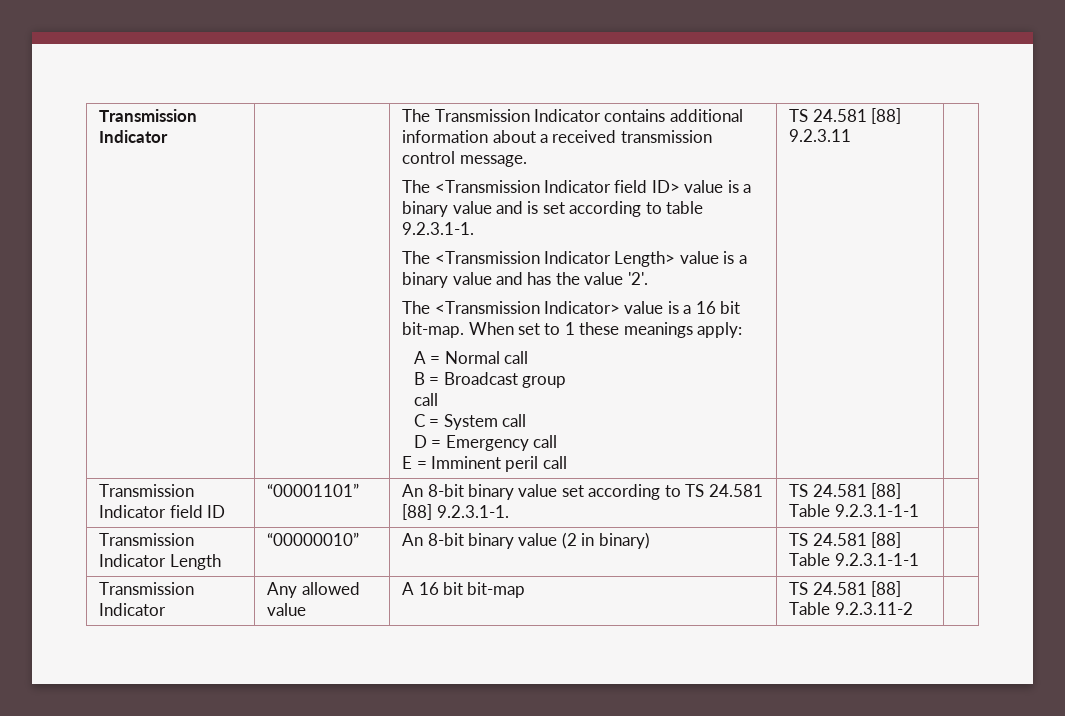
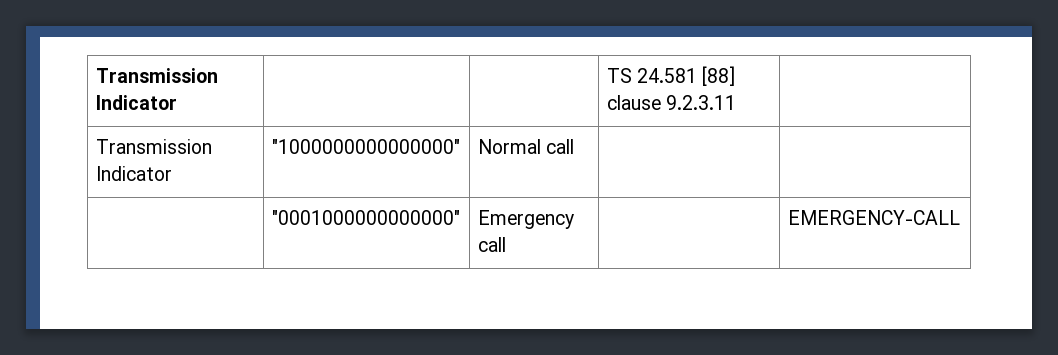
- The Transmission Indicator contains additional information about a received transmission control message.
- The <Transmission Indicator field ID> value is a binary value and is set according to table 9.2.3.1-1.
- The <Transmission Indicator Length> value is a binary value and has the value '2'.
- The <Transmission Indicator> value is a 16 bit bit-map. When set to 1 these meanings apply:
- A = Normal call
- B = Broadcast group
- call
- C = System call
- D = Emergency call
- E = Imminent peril call | TS 24.581 [88] 9.2.3.11
+ TS 24.581 [88] clause 9.2.3.11
- Transmission Indicator field ID | “00001101” | An 8-bit binary value set according to TS 24.581 [88] 9.2.3.1-1. | TS 24.581 [88] Table 9.2.3.1-1-1 |
- Transmission Indicator Length | “00000010” | An 8-bit binary value (2 in binary) | TS 24.581 [88] Table 9.2.3.1-1-1 |
- Transmission Indicator | Any allowed value | A 16 bit bit-map | TS 24.581 [88] Table 9.2.3.11-2 |
+ Transmission Indicator | "1000000000000000" | Normal call | |
+ | "0001000000000000" | Emergency call | | EMERGENCY-CALL

